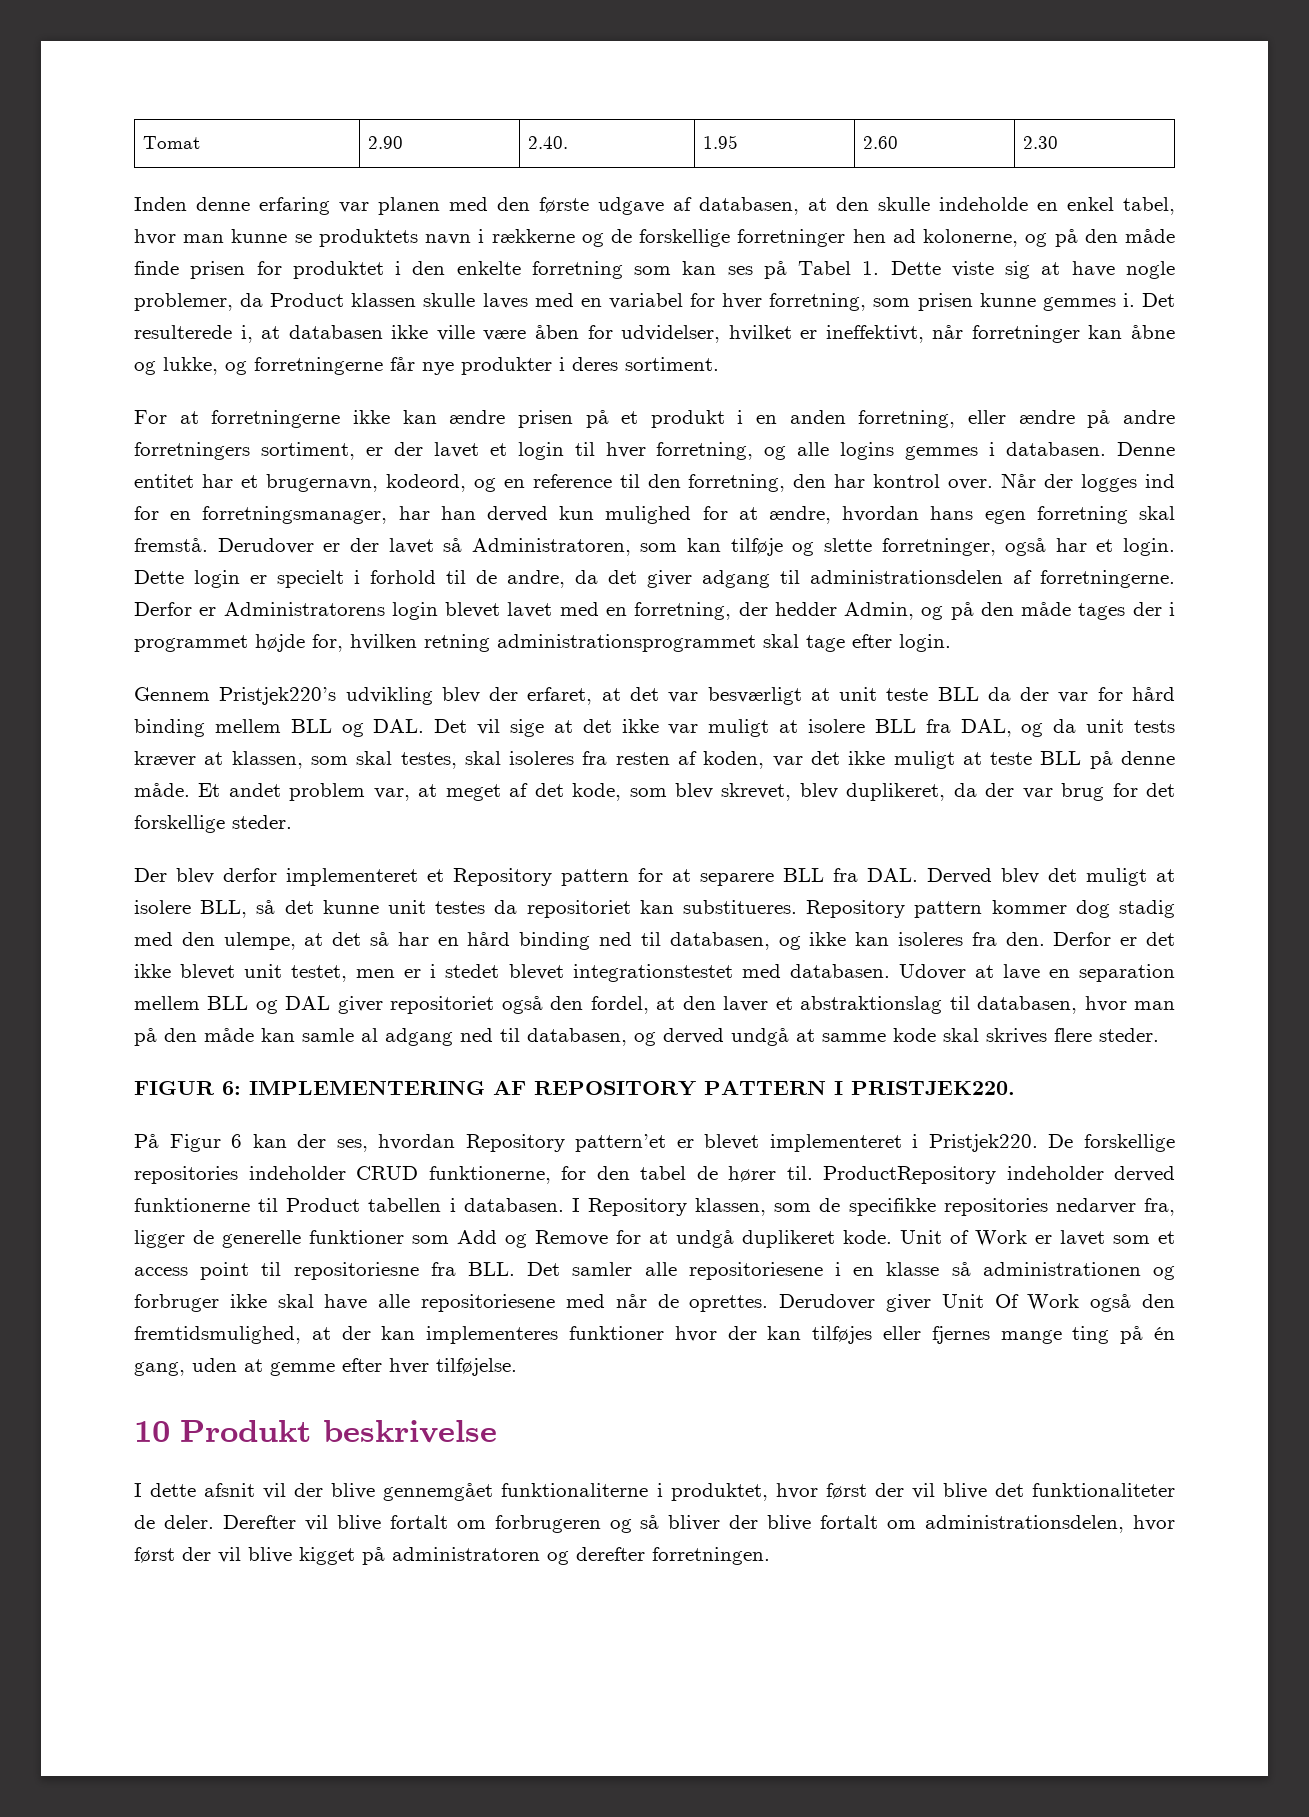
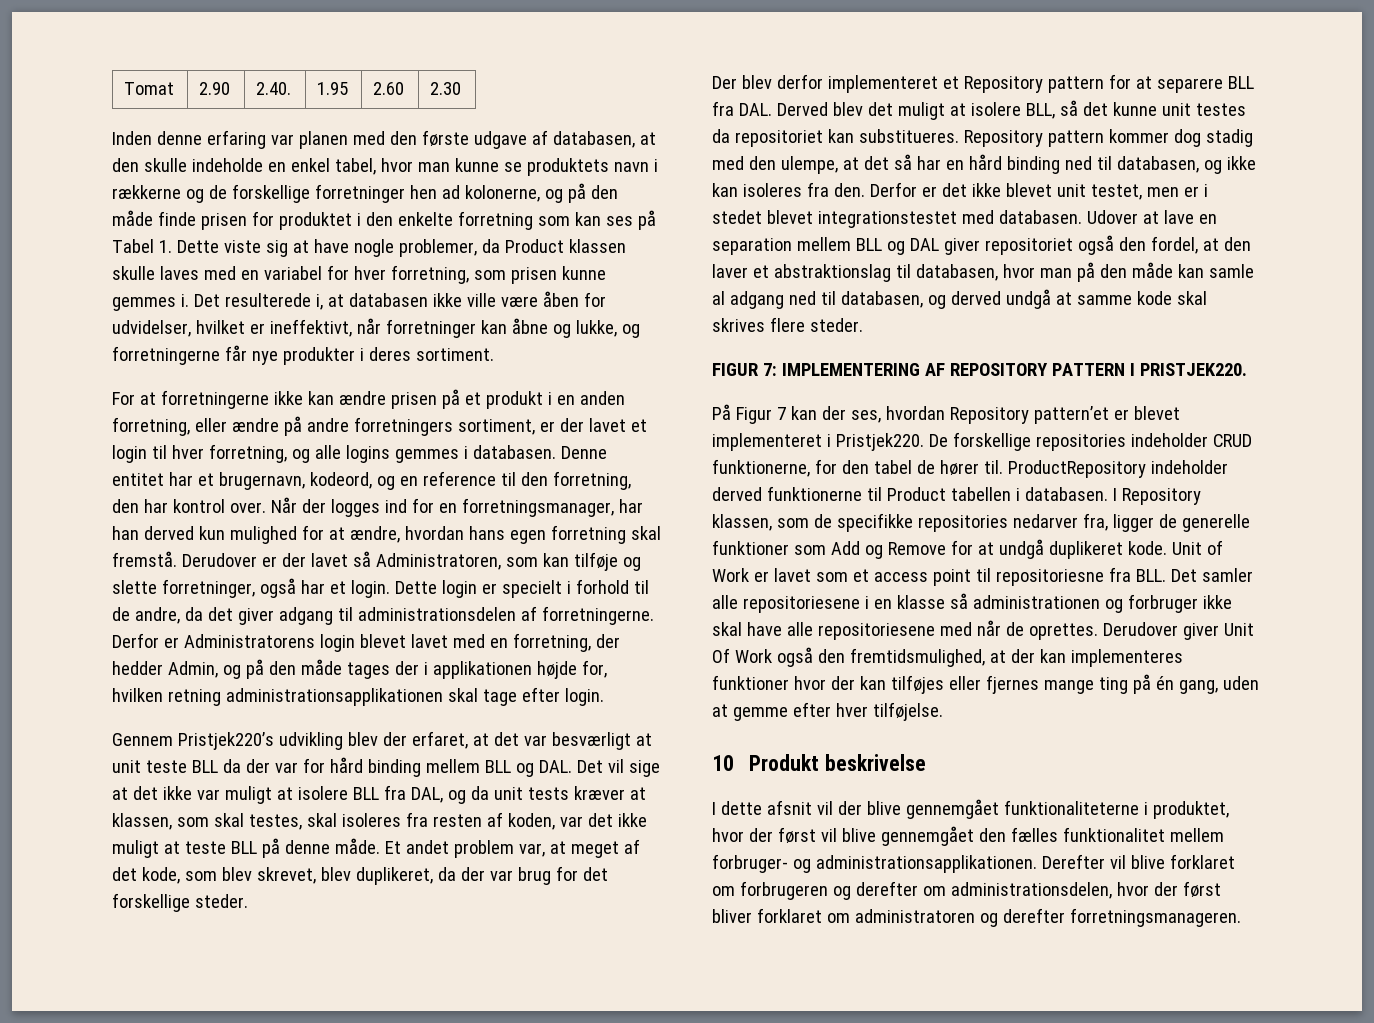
- Derfor er Administratorens login blevet lavet med en forretning, der hedder Admin, og på den måde tages der i programmet højde for, hvilken retning administrationsprogrammet skal tage efter login.
+ Derfor er Administratorens login blevet lavet med en forretning, der hedder Admin, og på den måde tages der i applikationen højde for, hvilken retning administrationsapplikationen skal tage efter login.
- FIGUR 6: IMPLEMENTERING AF REPOSITORY PATTERN I PRISTJEK220.
+ FIGUR 7: IMPLEMENTERING AF REPOSITORY PATTERN I PRISTJEK220.
- På Figur 6 kan der ses, hvordan Repository pattern’et er blevet implementeret i Pristjek220.
+ På Figur 7 kan der ses, hvordan Repository pattern’et er blevet implementeret i Pristjek220.
- I dette afsnit vil der blive gennemgået funktionaliterne i produktet, hvor først der vil blive det funktionaliteter de deler.
+ I dette afsnit vil der blive gennemgået funktionaliteterne i produktet, hvor der først vil blive gennemgået den fælles funktionalitet mellem forbruger- og administrationsapplikationen.
- Derefter vil blive fortalt om forbrugeren og så bliver der blive fortalt om administrationsdelen, hvor først der vil blive kigget på administratoren og derefter forretningen.
+ Derefter vil blive forklaret om forbrugeren og derefter om administrationsdelen, hvor der først bliver forklaret om administratoren og derefter forretningsmanageren.

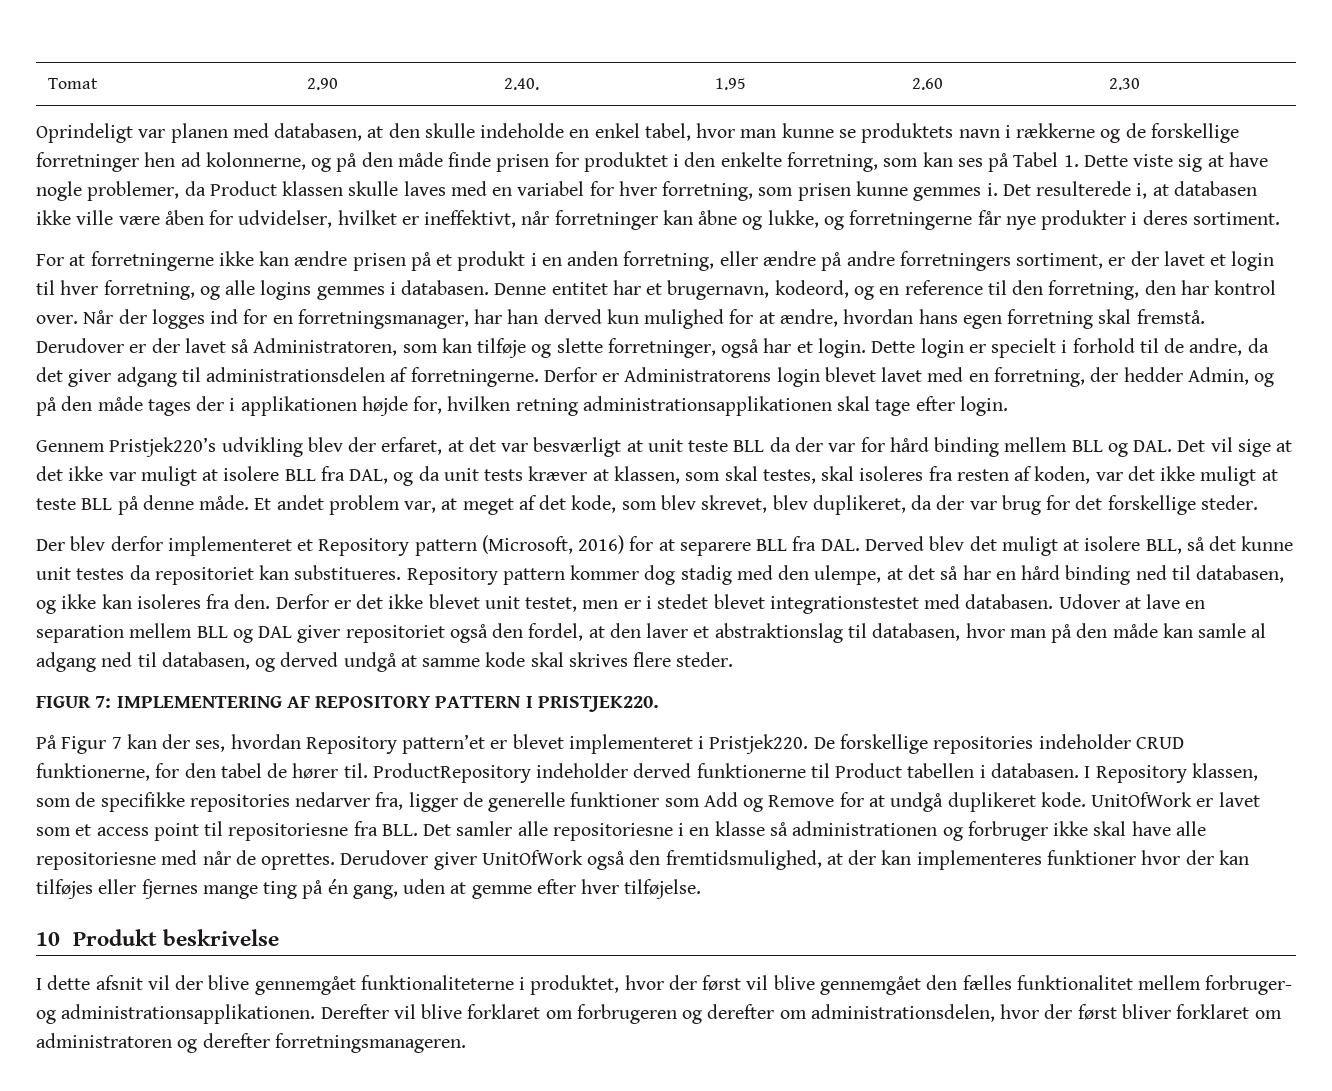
- Inden denne erfaring var planen med den første udgave af databasen, at den skulle indeholde en enkel tabel, hvor man kunne se produktets navn i rækkerne og de forskellige forretninger hen ad kolonerne, og på den måde finde prisen for produktet i den enkelte forretning som kan ses på Tabel 1. Dette viste sig at have nogle problemer, da Product klassen skulle laves med en variabel for hver forretning, som prisen kunne gemmes i.
+ Oprindeligt var planen med databasen, at den skulle indeholde en enkel tabel, hvor man kunne se produktets navn i rækkerne og de forskellige forretninger hen ad kolonnerne, og på den måde finde prisen for produktet i den enkelte forretning, som kan ses på Tabel 1. Dette viste sig at have nogle problemer, da Product klassen skulle laves med en variabel for hver forretning, som prisen kunne gemmes i.
- Der blev derfor implementeret et Repository pattern for at separere BLL fra DAL. Derved blev det muligt at isolere BLL, så det kunne unit testes da repositoriet kan substitueres.
+ Der blev derfor implementeret et Repository pattern (Microsoft, 2016) for at separere BLL fra DAL. Derved blev det muligt at isolere BLL, så det kunne unit testes da repositoriet kan substitueres.
- Unit of Work er lavet som et access point til repositoriesne fra BLL. Det samler alle repositoriesene i en klasse så administrationen og forbruger ikke skal have alle repositoriesene med når de oprettes.
+ UnitOfWork er lavet som et access point til repositoriesne fra BLL. Det samler alle repositoriesne i en klasse så administrationen og forbruger ikke skal have alle repositoriesne med når de oprettes.
- Derudover giver Unit Of Work også den fremtidsmulighed, at der kan implementeres funktioner hvor der kan tilføjes eller fjernes mange ting på én gang, uden at gemme efter hver tilføjelse.
+ Derudover giver UnitOfWork også den fremtidsmulighed, at der kan implementeres funktioner hvor der kan tilføjes eller fjernes mange ting på én gang, uden at gemme efter hver tilføjelse.

